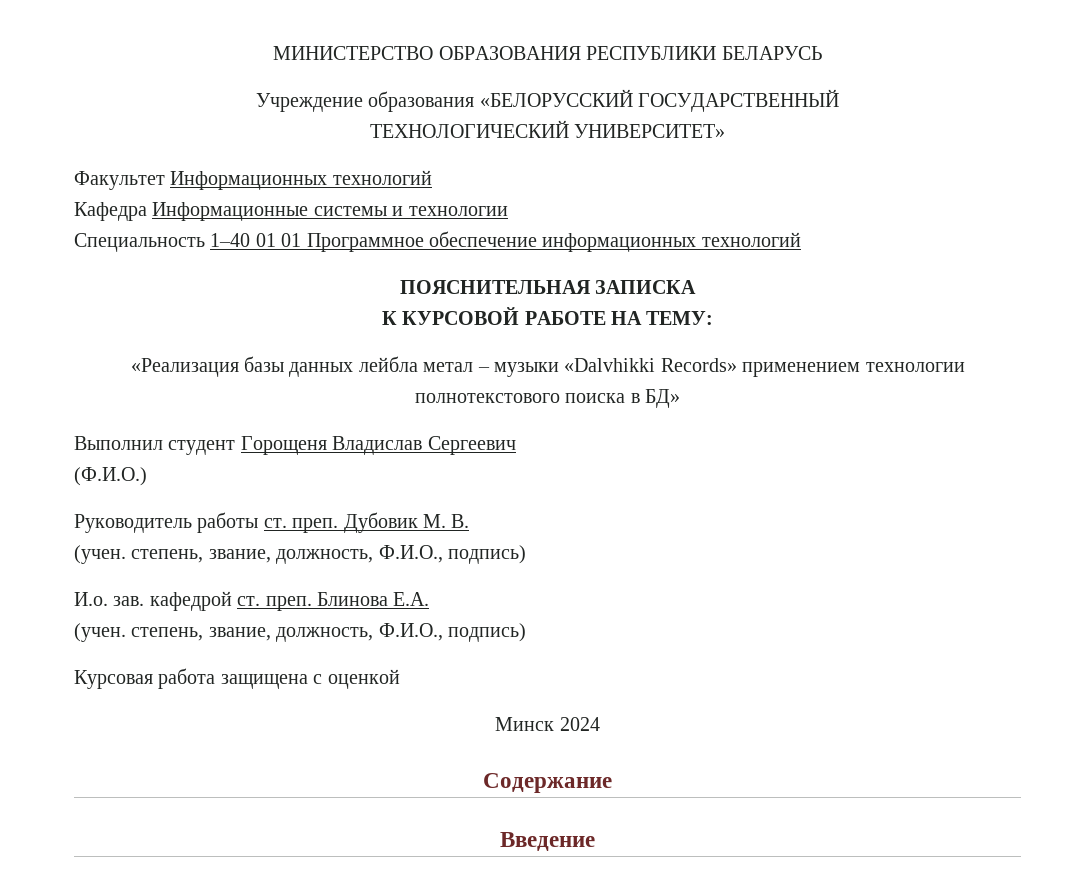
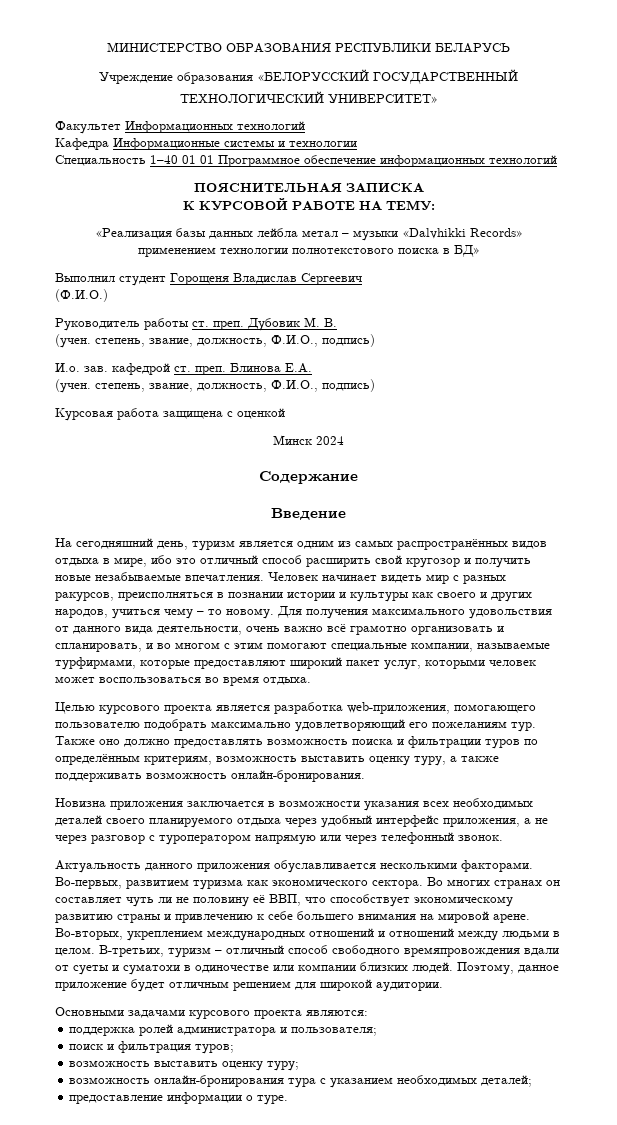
+ На сегодняшний день, туризм является одним из самых распространённых видов отдыха в мире, ибо это отличный способ расширить свой кругозор и получить новые незабываемые впечатления. Человек начинает видеть мир с разных ракурсов, преисполняться в познании истории и культуры как своего и других народов, учиться чему – то новому. Для получения максимального удовольствия от данного вида деятельности, очень важно всё грамотно организовать и спланировать, и во многом с этим помогают специальные компании, называемые турфирмами, которые предоставляют широкий пакет услуг, которыми человек может воспользоваться во время отдыха.
+ Целью курсового проекта является разработка web-приложения, помогающего пользователю подобрать максимально удовлетворяющий его пожеланиям тур. Также оно должно предоставлять возможность поиска и фильтрации туров по определённым критериям, возможность выставить оценку туру, а также поддерживать возможность онлайн-бронирования.
+ Новизна приложения заключается в возможности указания всех необходимых деталей своего планируемого отдыха через удобный интерфейс приложения, а не через разговор с туроператором напрямую или через телефонный звонок.
+ Актуальность данного приложения обуславливается несколькими факторами. Во-первых, развитием туризма как экономического сектора. Во многих странах он составляет чуть ли не половину её ВВП, что способствует экономическому развитию страны и привлечению к себе большего внимания на мировой арене. Во-вторых, укреплением международных отношений и отношений между людьми в целом. В-третьих, туризм – отличный способ свободного времяпровождения вдали от суеты и суматохи в одиночестве или компании близких людей. Поэтому, данное приложение будет отличным решением для широкой аудитории.
+ Основными задачами курсового проекта являются:
+ поддержка ролей администратора и пользователя;
+ поиск и фильтрация туров;
+ возможность выставить оценку туру;
+ возможность онлайн-бронирования тура с указанием необходимых деталей;
+ предоставление информации о туре.

